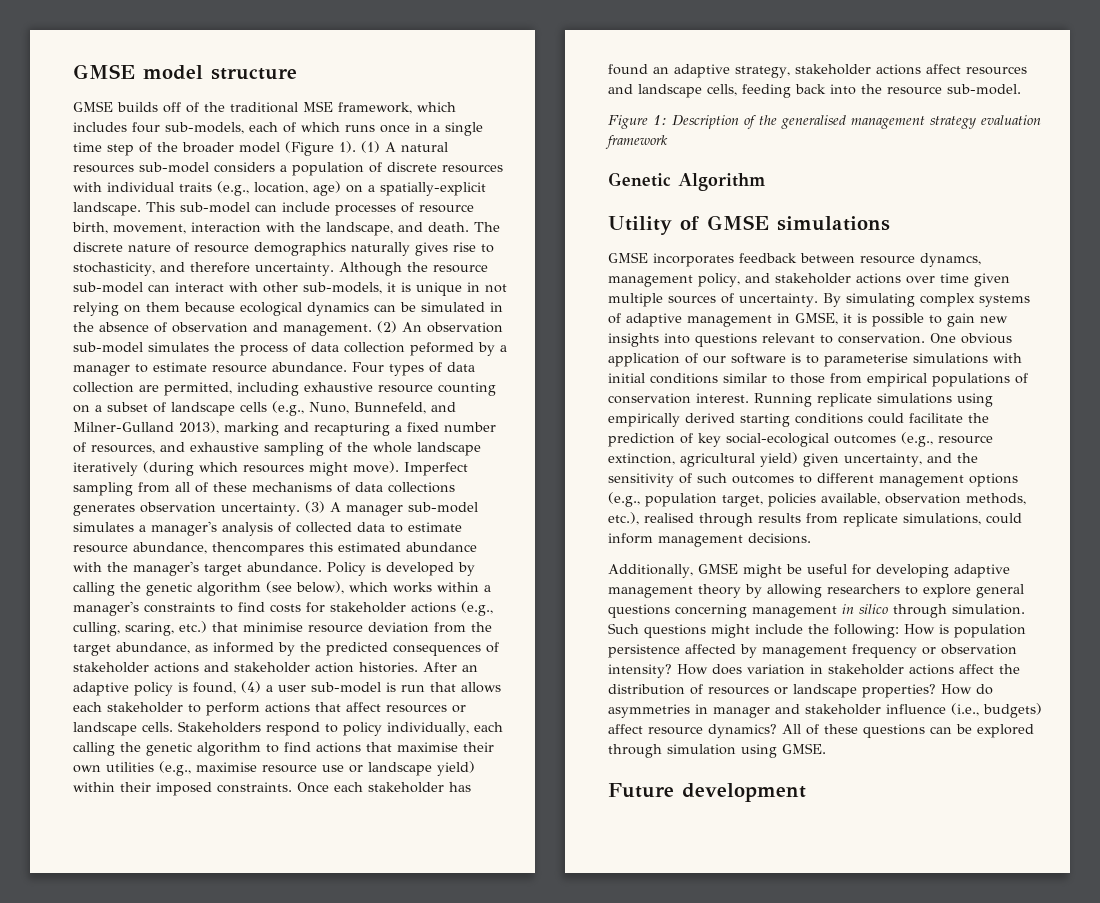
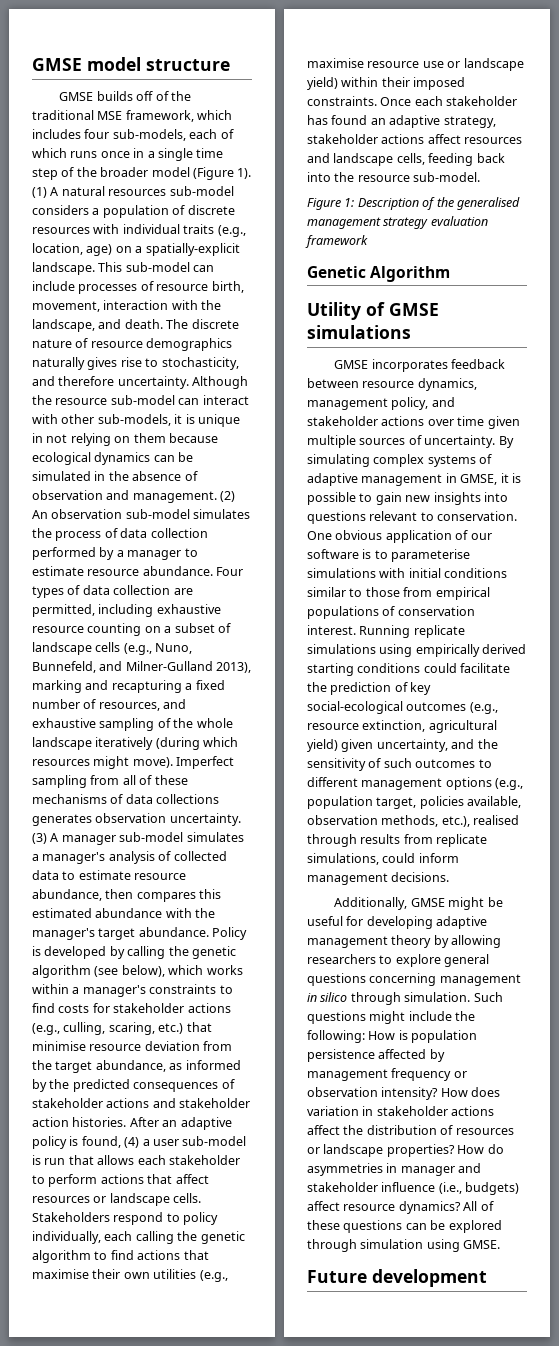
- (2) An observation sub-model simulates the process of data collection peformed by a manager to estimate resource abundance.
+ (2) An observation sub-model simulates the process of data collection performed by a manager to estimate resource abundance.
- (3) A manager sub-model simulates a manager's analysis of collected data to estimate resource abundance, thencompares this estimated abundance with the manager's target abundance.
+ (3) A manager sub-model simulates a manager's analysis of collected data to estimate resource abundance, then compares this estimated abundance with the manager's target abundance.
- GMSE incorporates feedback between resource dynamcs, management policy, and stakeholder actions over time given multiple sources of uncertainty.
+ GMSE incorporates feedback between resource dynamics, management policy, and stakeholder actions over time given multiple sources of uncertainty.

